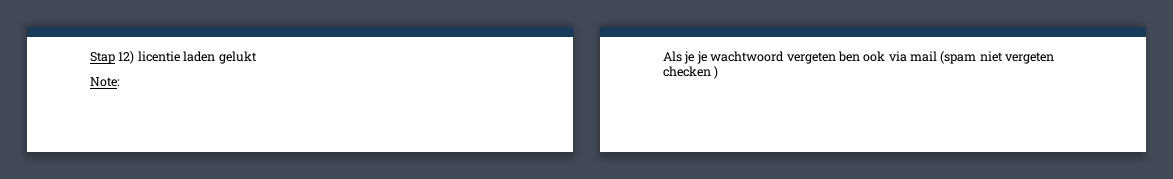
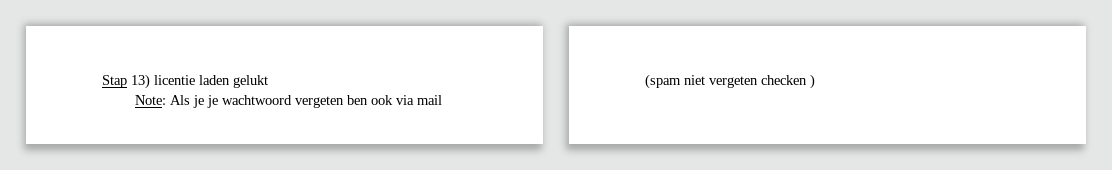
- Stap 12) licentie laden gelukt
+ Stap 13) licentie laden gelukt
- Note:
- Als je je wachtwoord vergeten ben ook via mail (spam niet vergeten checken )
+ Note: Als je je wachtwoord vergeten ben ook via mail (spam niet vergeten checken )

